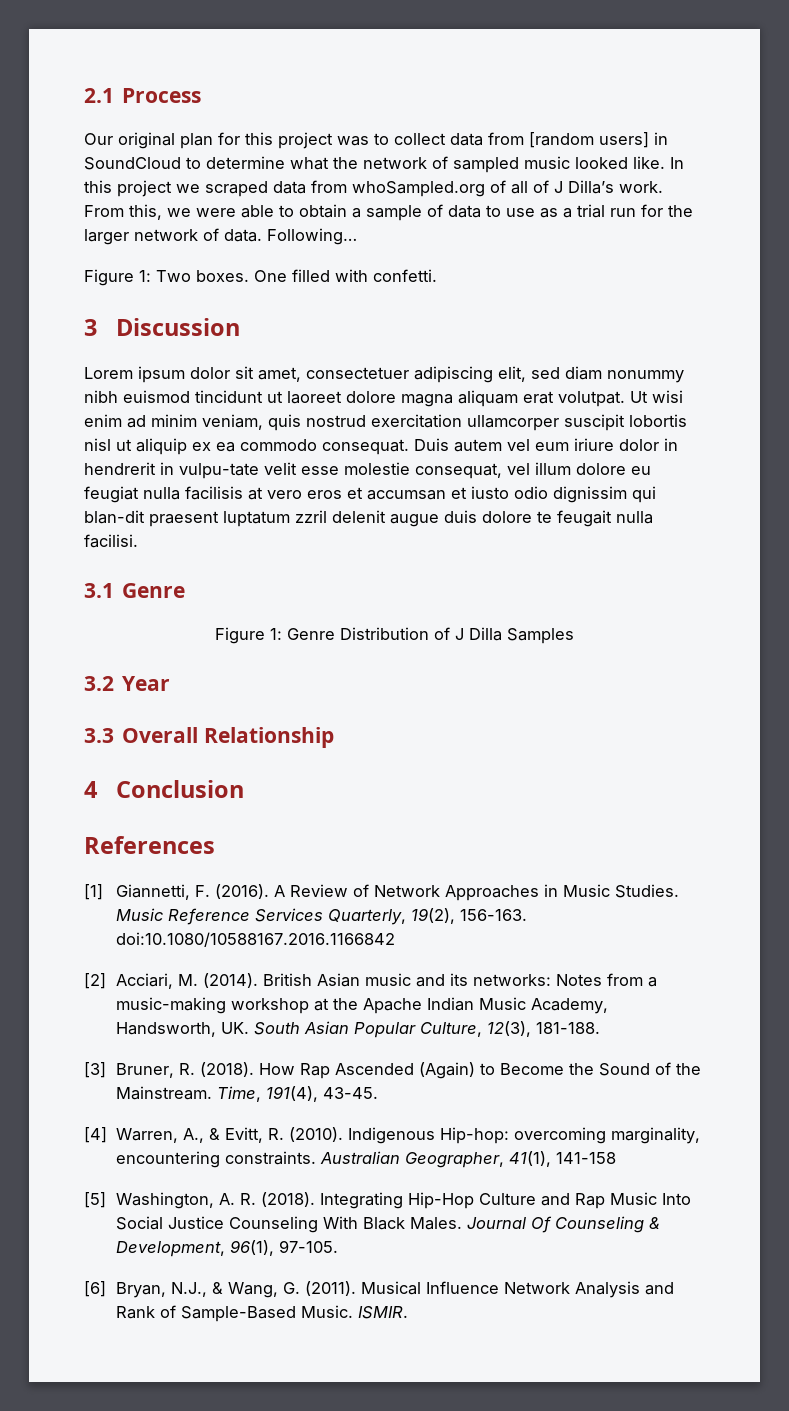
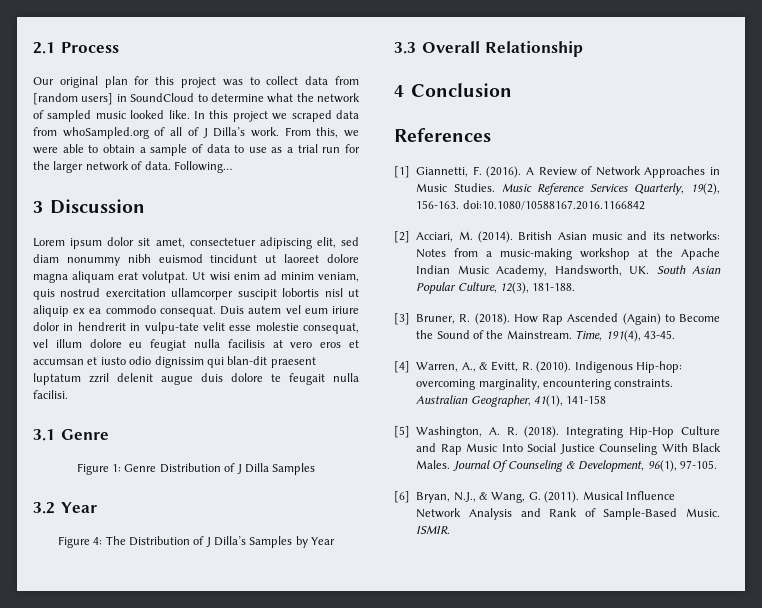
- Figure 1: Two boxes. One filled with confetti.
+ Figure 4: The Distribution of J Dilla’s Samples by Year

